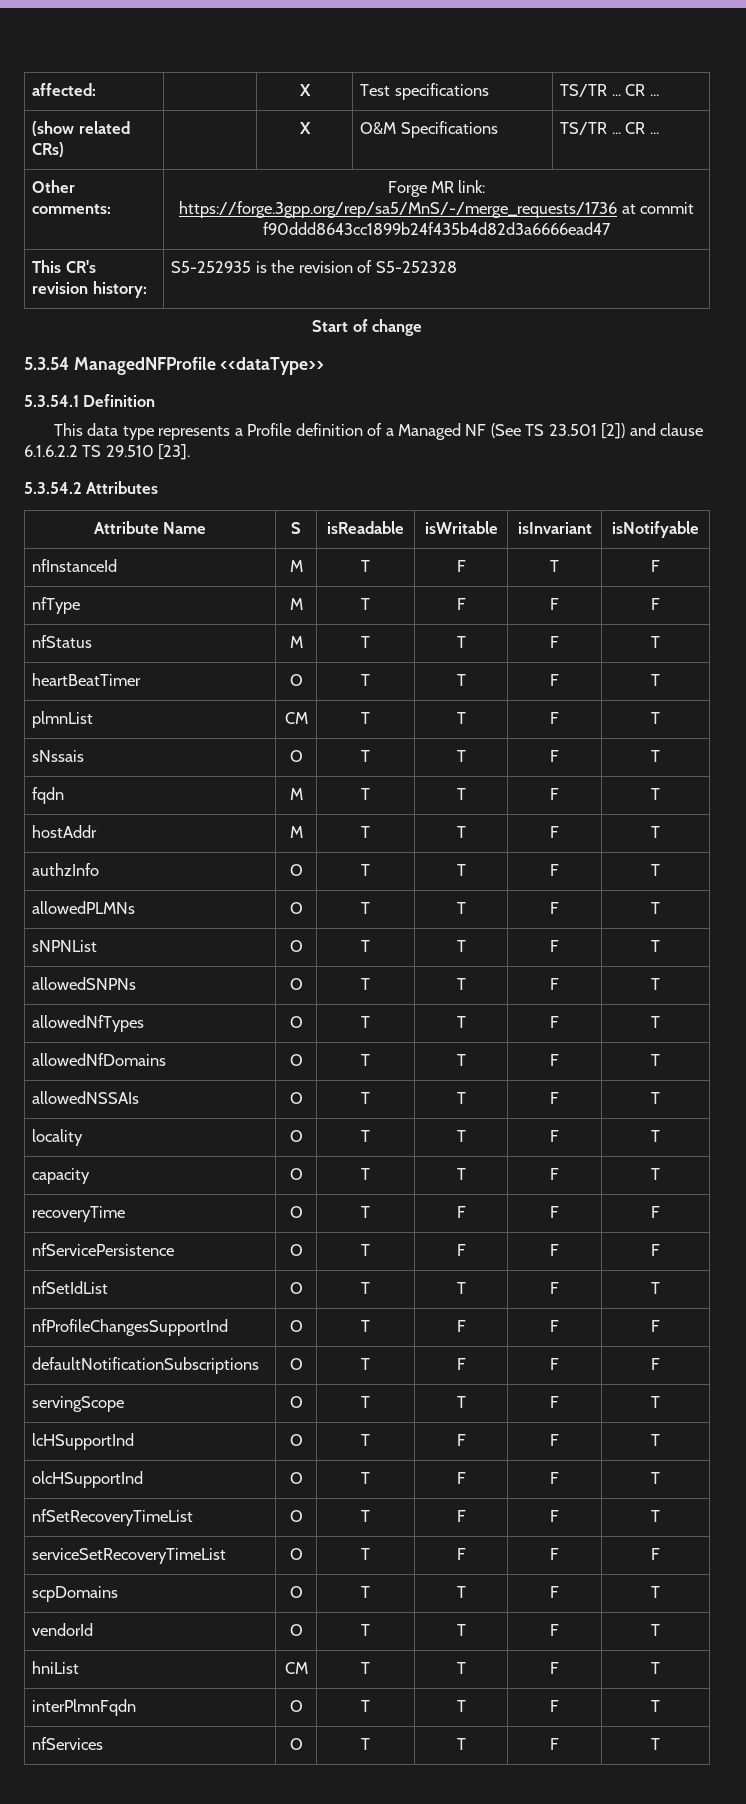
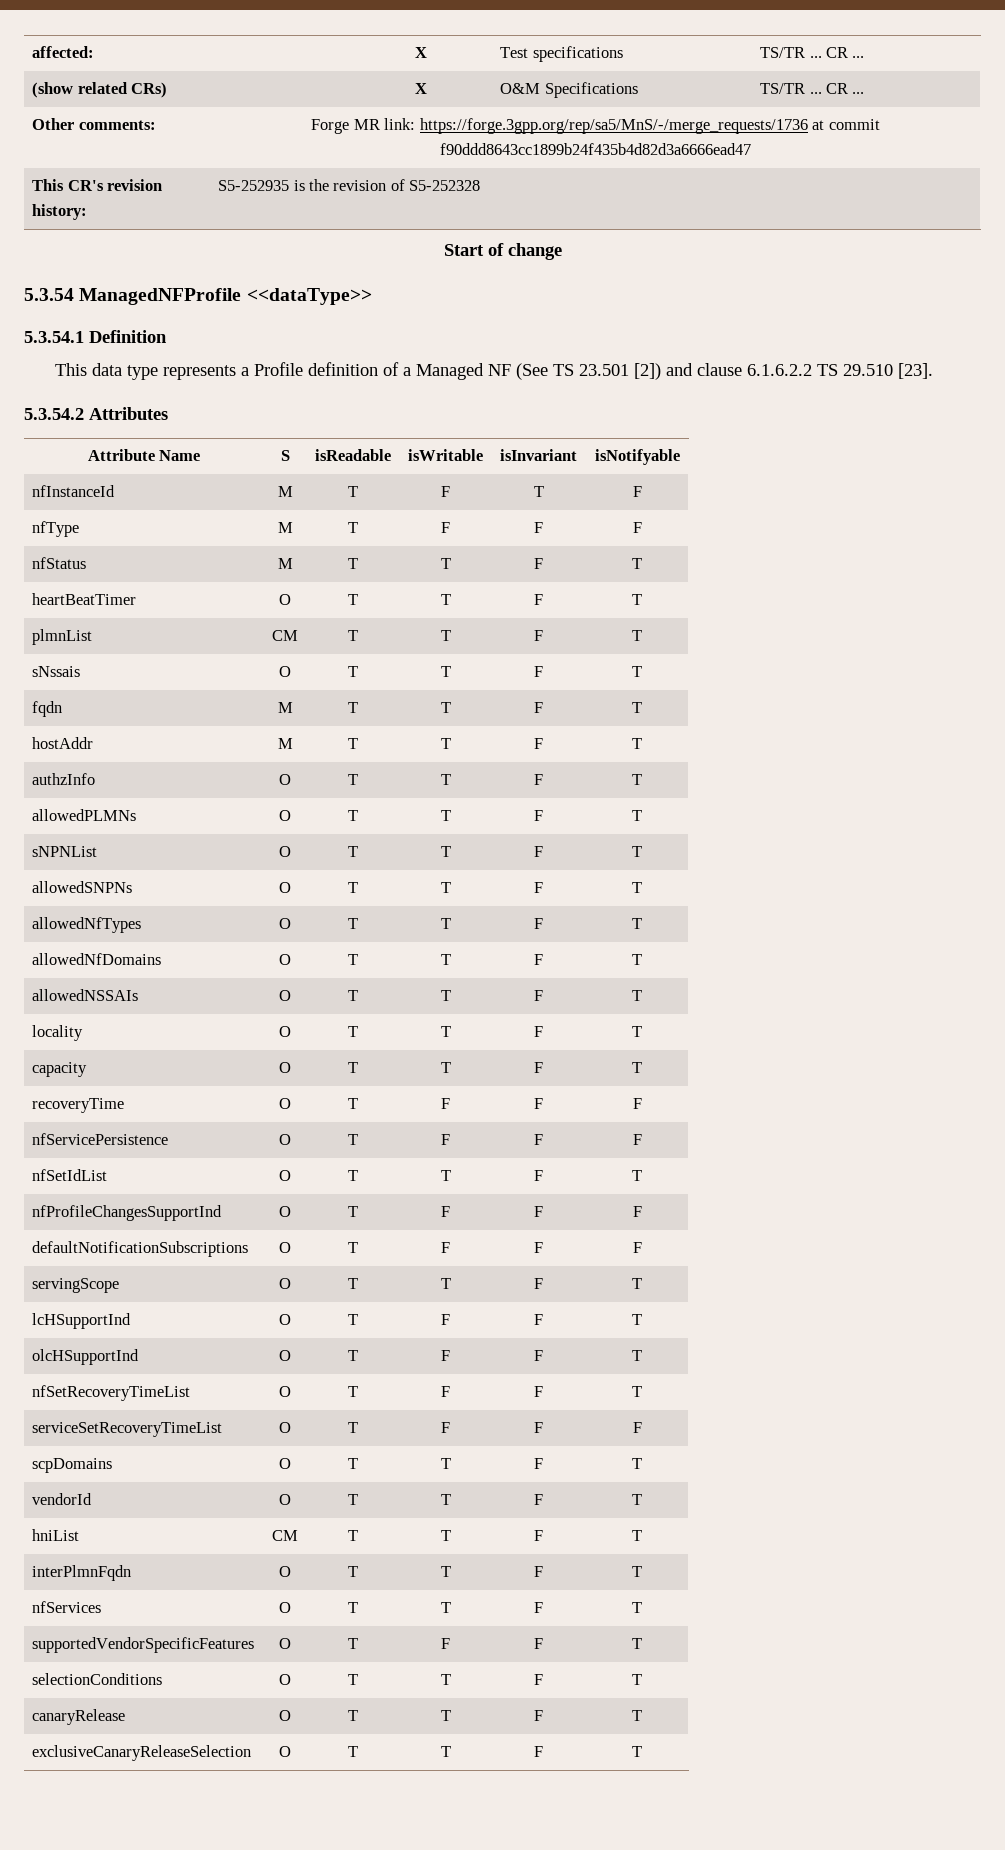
+ supportedVendorSpecificFeatures | O | T | F | F | T
+ selectionConditions | O | T | T | F | T
+ canaryRelease | O | T | T | F | T
+ exclusiveCanaryReleaseSelection | O | T | T | F | T

